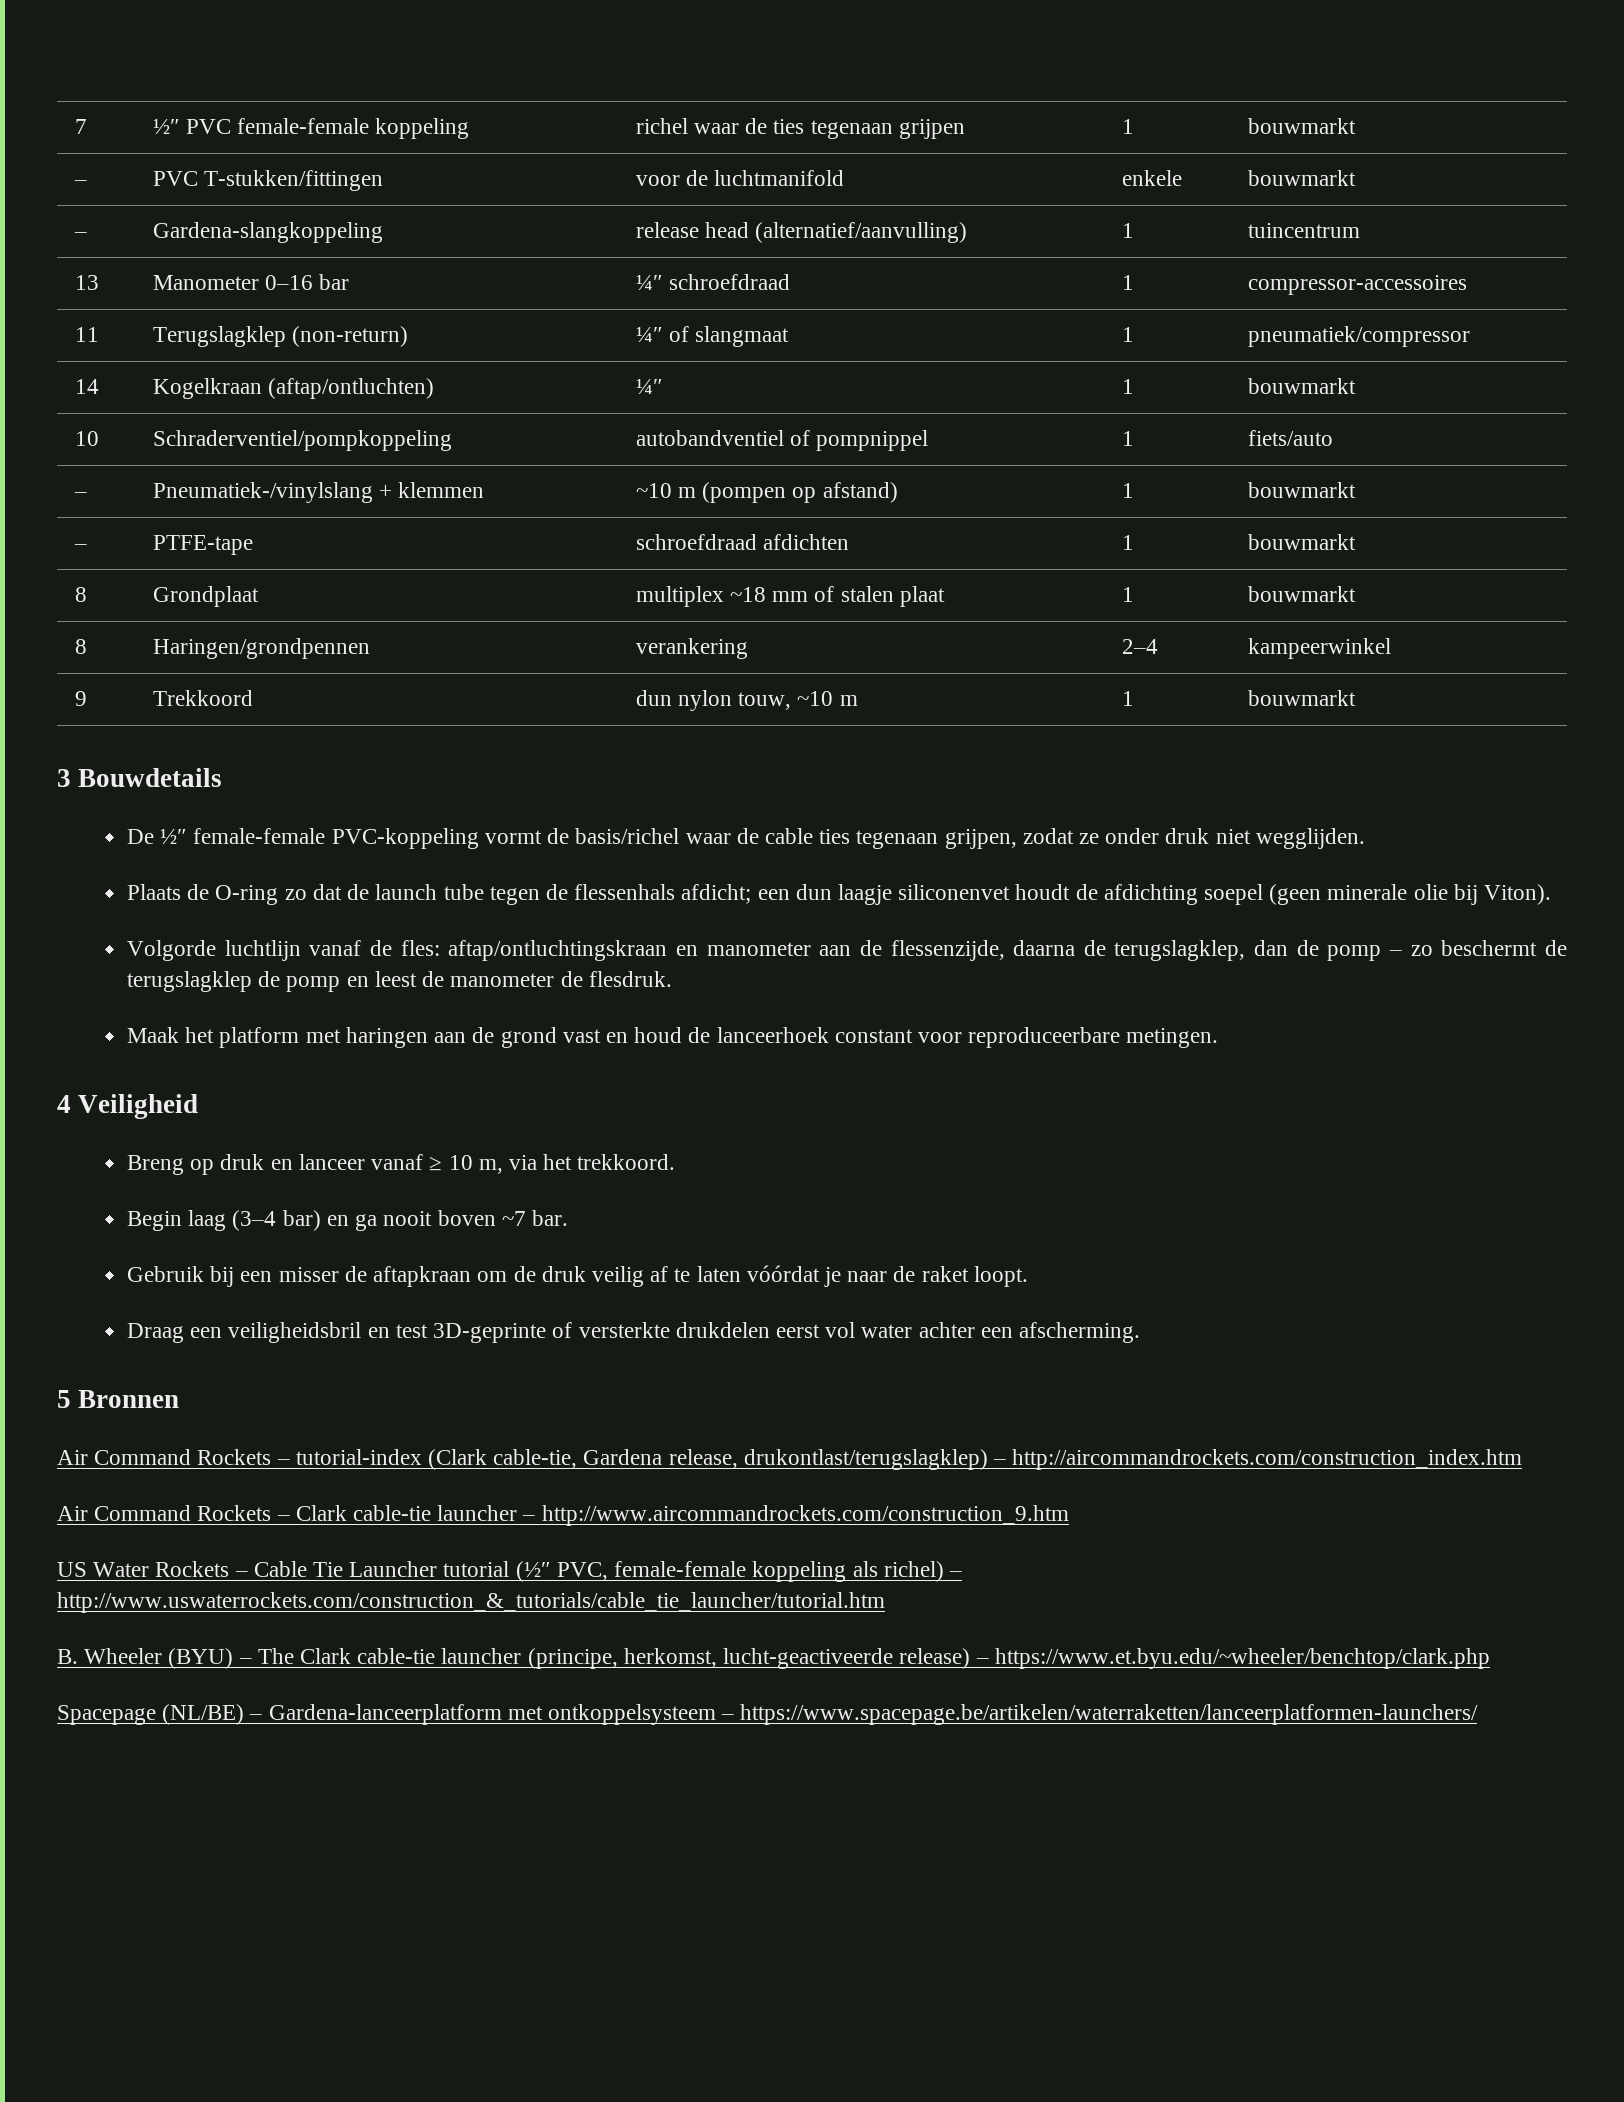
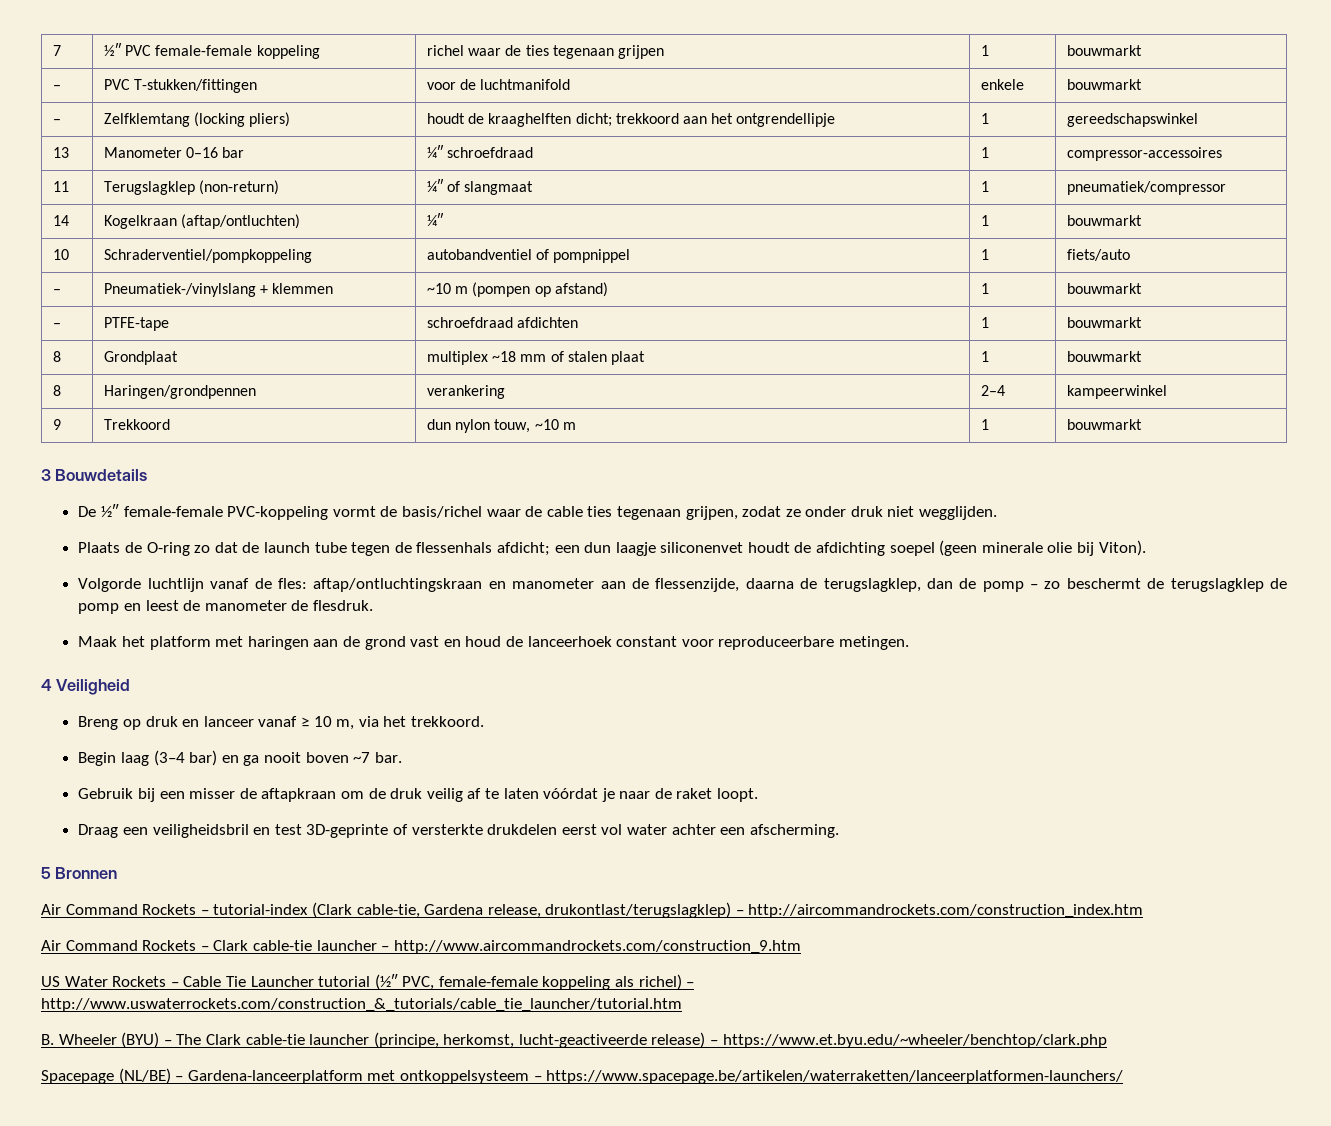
- – | Gardena-slangkoppeling | release head (alternatief/aanvulling) | 1 | tuincentrum
+ – | Zelfklemtang (locking pliers) | houdt de kraaghelften dicht; trekkoord aan het ontgrendellipje | 1 | gereedschapswinkel

